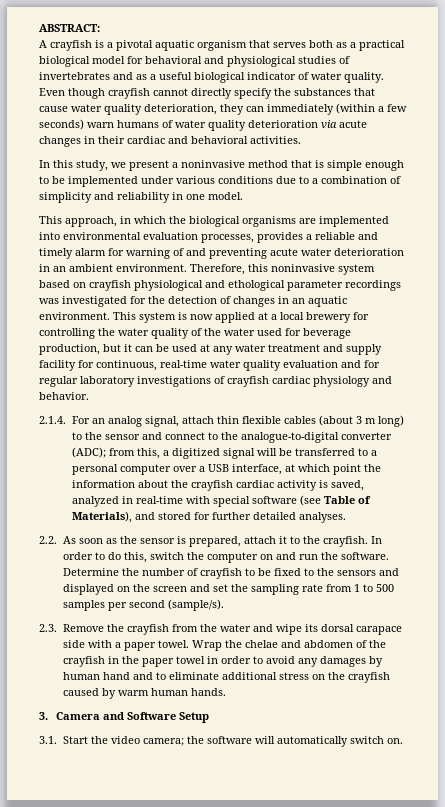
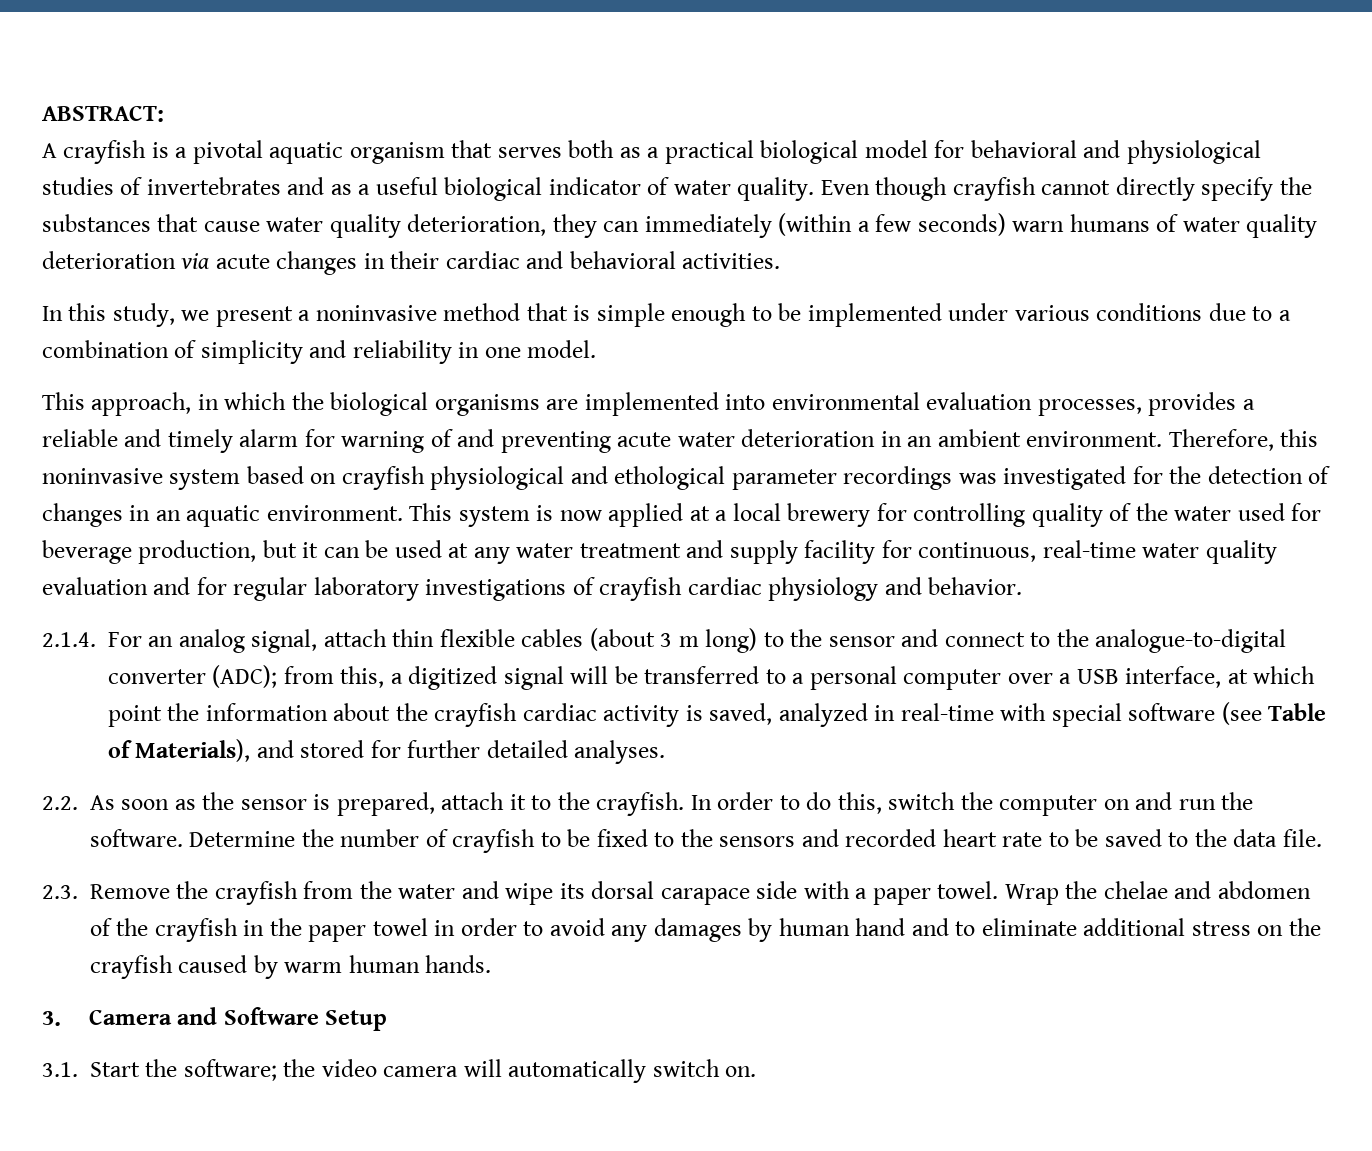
- This system is now applied at a local brewery for controlling the water quality of the water used for beverage production, but it can be used at any water treatment and supply facility for continuous, real-time water quality evaluation and for regular laboratory investigations of crayfish cardiac physiology and behavior.
+ This system is now applied at a local brewery for controlling quality of the water used for beverage production, but it can be used at any water treatment and supply facility for continuous, real-time water quality evaluation and for regular laboratory investigations of crayfish cardiac physiology and behavior.
- Determine the number of crayfish to be fixed to the sensors and displayed on the screen and set the sampling rate from 1 to 500 samples per second (sample/s).
+ Determine the number of crayfish to be fixed to the sensors and recorded heart rate to be saved to the data file.
- 3.1. Start the video camera; the software will automatically switch on.
+ 3.1. Start the software; the video camera will automatically switch on.

